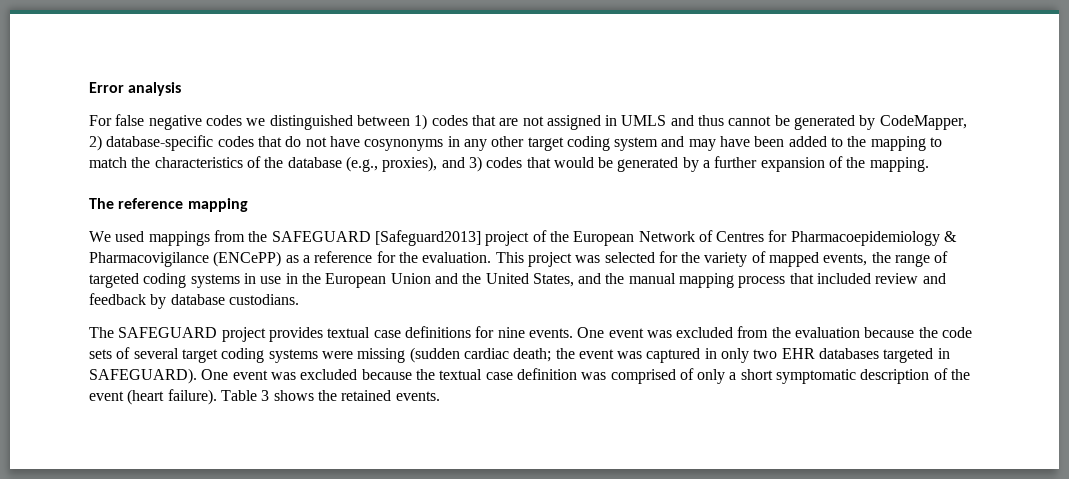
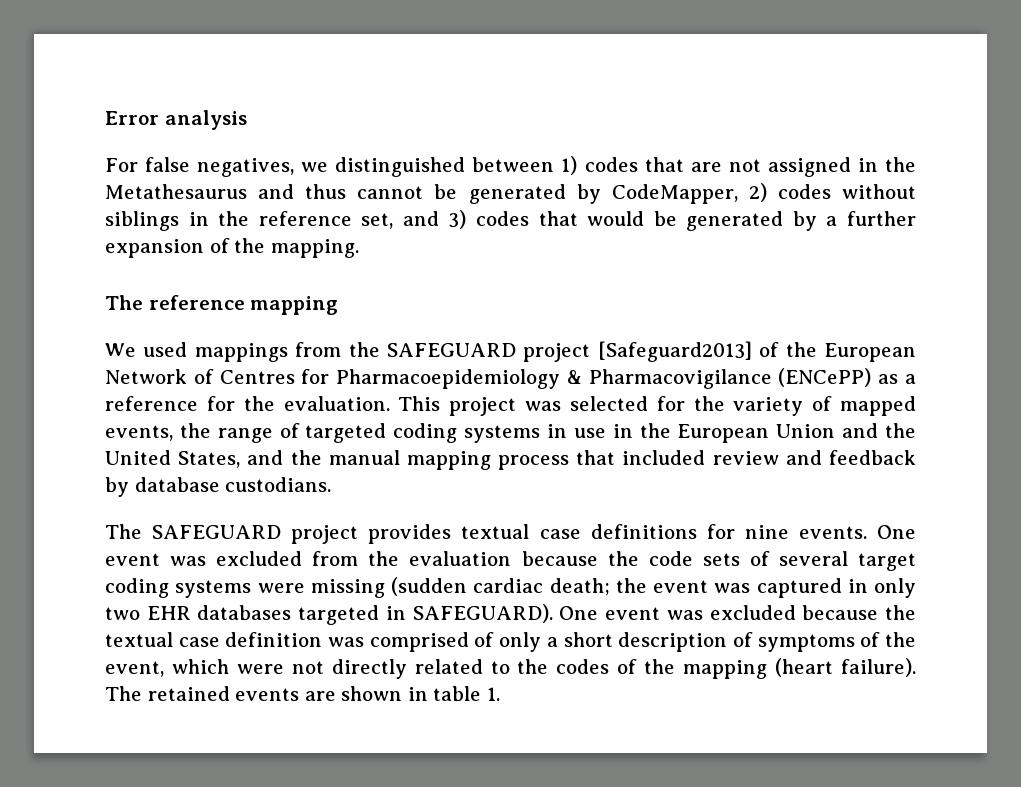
- For false negative codes we distinguished between 1) codes that are not assigned in UMLS and thus cannot be generated by CodeMapper, 2) database-specific codes that do not have cosynonyms in any other target coding system and may have been added to the mapping to match the characteristics of the database (e.g., proxies), and 3) codes that would be generated by a further expansion of the mapping.
+ For false negatives, we distinguished between 1) codes that are not assigned in the Metathesaurus and thus cannot be generated by CodeMapper, 2) codes without siblings in the reference set, and 3) codes that would be generated by a further expansion of the mapping.
- We used mappings from the SAFEGUARD [Safeguard2013] project of the European Network of Centres for Pharmacoepidemiology & Pharmacovigilance (ENCePP) as a reference for the evaluation.
+ We used mappings from the SAFEGUARD project [Safeguard2013] of the European Network of Centres for Pharmacoepidemiology & Pharmacovigilance (ENCePP) as a reference for the evaluation.
- One event was excluded because the textual case definition was comprised of only a short symptomatic description of the event (heart failure). Table 3 shows the retained events.
+ One event was excluded because the textual case definition was comprised of only a short description of symptoms of the event, which were not directly related to the codes of the mapping (heart failure). The retained events are shown in table 1.

